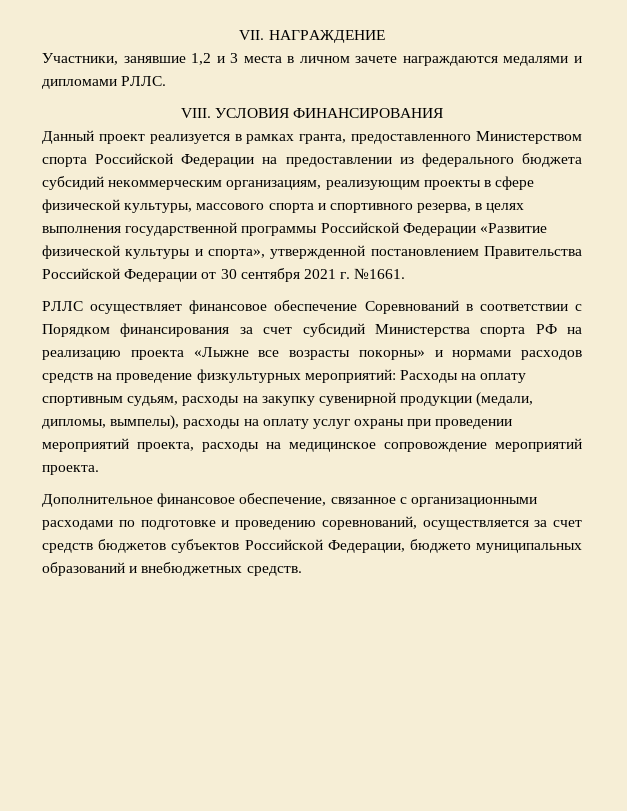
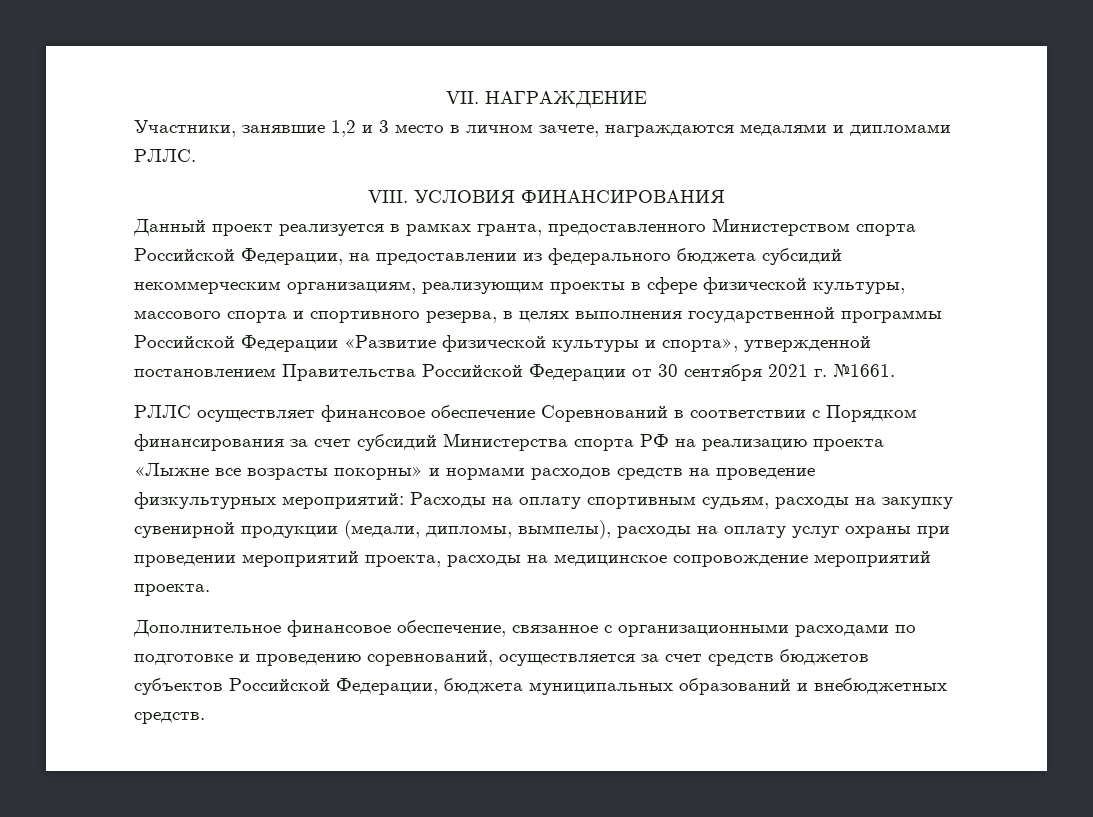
- Участники, занявшие 1,2 и 3 места в личном зачете награждаются медалями и дипломами РЛЛС.
+ Участники, занявшие 1,2 и 3 место в личном зачете, награждаются медалями и дипломами РЛЛС.
- Данный проект реализуется в рамках гранта, предоставленного Министерством спорта Российской Федерации на предоставлении из федерального бюджета субсидий некоммерческим организациям, реализующим проекты в сфере физической культуры, массового спорта и спортивного резерва, в целях выполнения государственной программы Российской Федерации «Развитие физической культуры и спорта», утвержденной постановлением Правительства Российской Федерации от 30 сентября 2021 г. №1661.
+ Данный проект реализуется в рамках гранта, предоставленного Министерством спорта Российской Федерации, на предоставлении из федерального бюджета субсидий некоммерческим организациям, реализующим проекты в сфере физической культуры, массового спорта и спортивного резерва, в целях выполнения государственной программы Российской Федерации «Развитие физической культуры и спорта», утвержденной постановлением Правительства Российской Федерации от 30 сентября 2021 г. №1661.
- Дополнительное финансовое обеспечение, связанное с организационными расходами по подготовке и проведению соревнований, осуществляется за счет средств бюджетов субъектов Российской Федерации, бюджето муниципальных образований и внебюджетных средств.
+ Дополнительное финансовое обеспечение, связанное с организационными расходами по подготовке и проведению соревнований, осуществляется за счет средств бюджетов субъектов Российской Федерации, бюджета муниципальных образований и внебюджетных средств.

